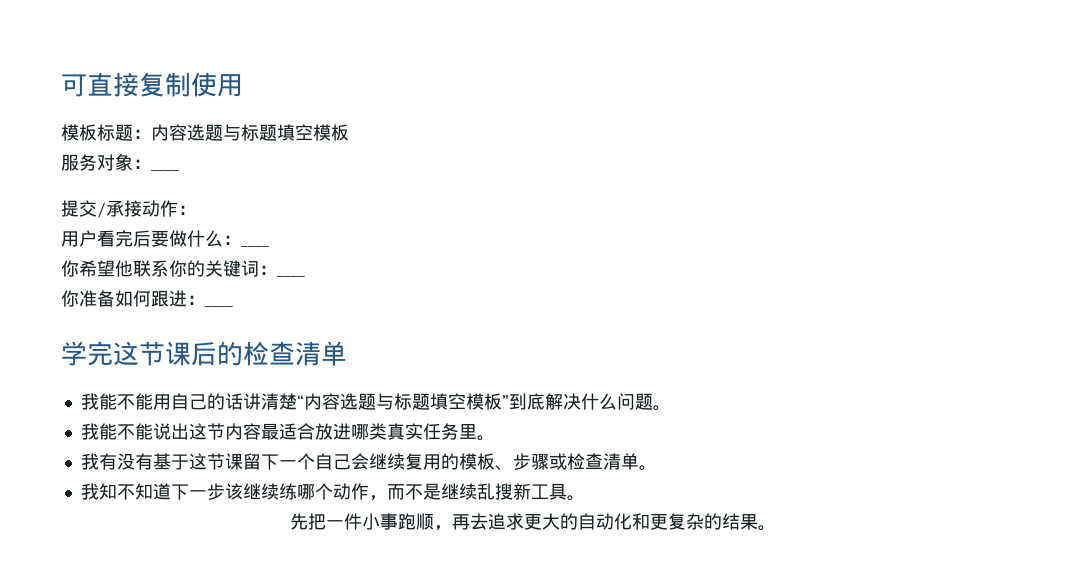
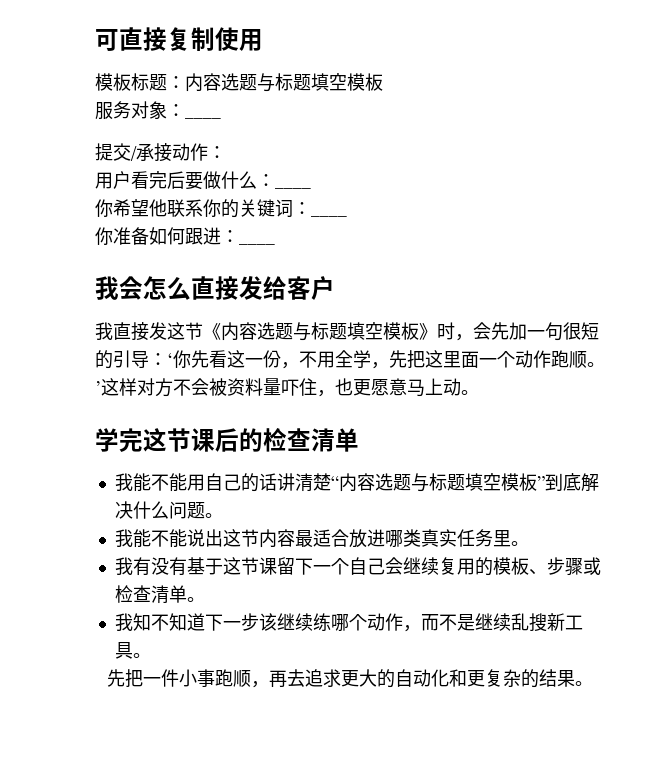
+ 我会怎么直接发给客户
+ 我直接发这节《内容选题与标题填空模板》时，会先加一句很短的引导：‘你先看这一份，不用全学，先把这里面一个动作跑顺。’这样对方不会被资料量吓住，也更愿意马上动。

